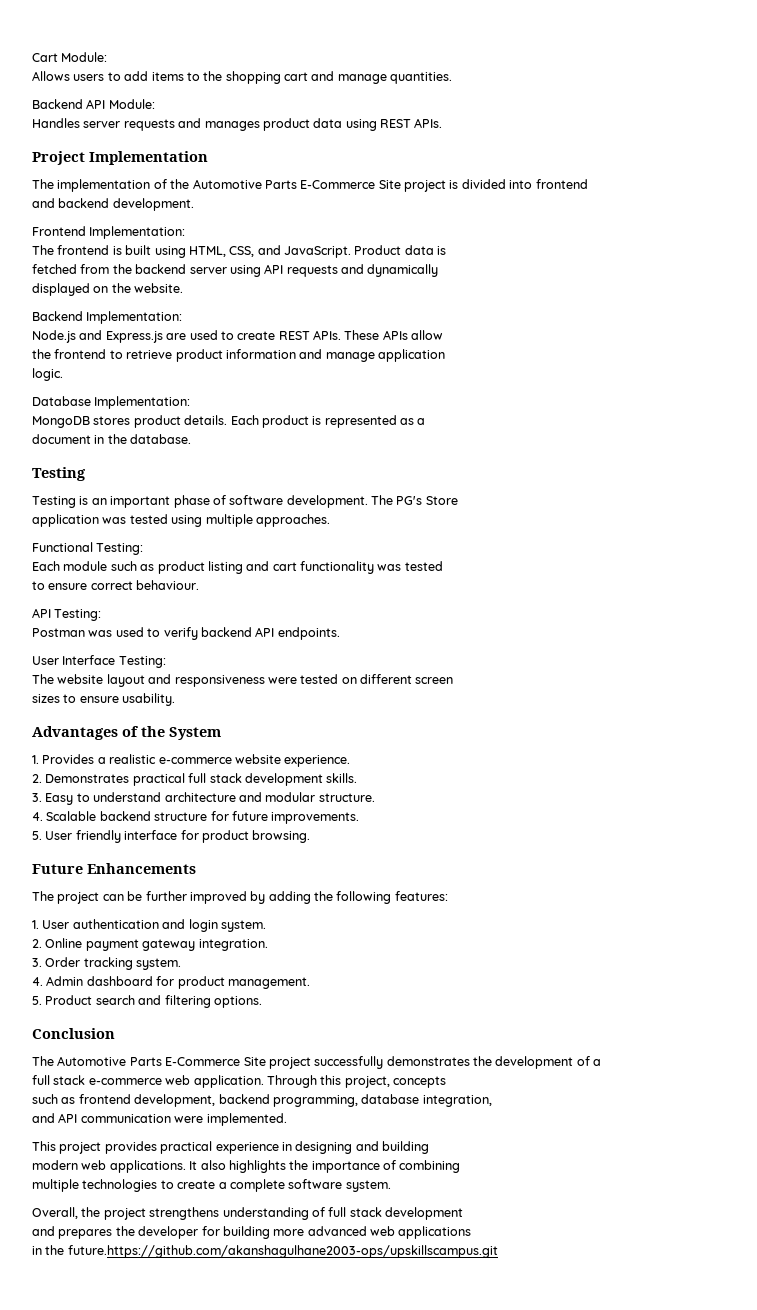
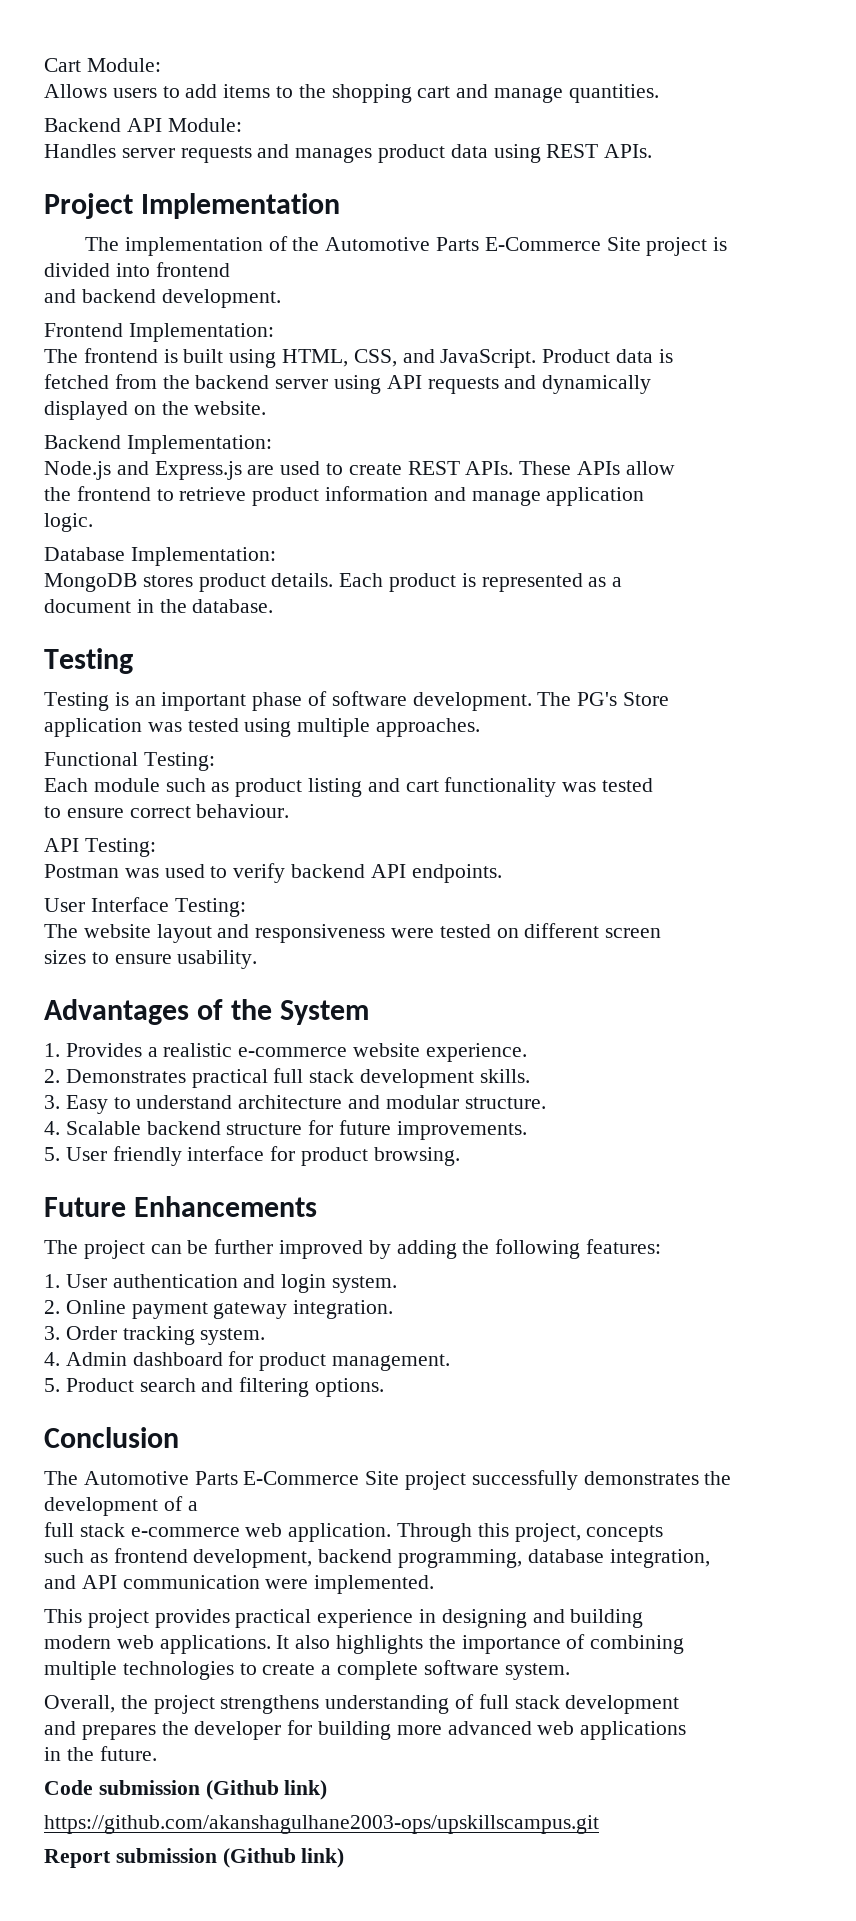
- in the future.https://github.com/akanshagulhane2003-ops/upskillscampus.git
+ in the future.
+ Code submission (Github link)
+ https://github.com/akanshagulhane2003-ops/upskillscampus.git
+ Report submission (Github link)

